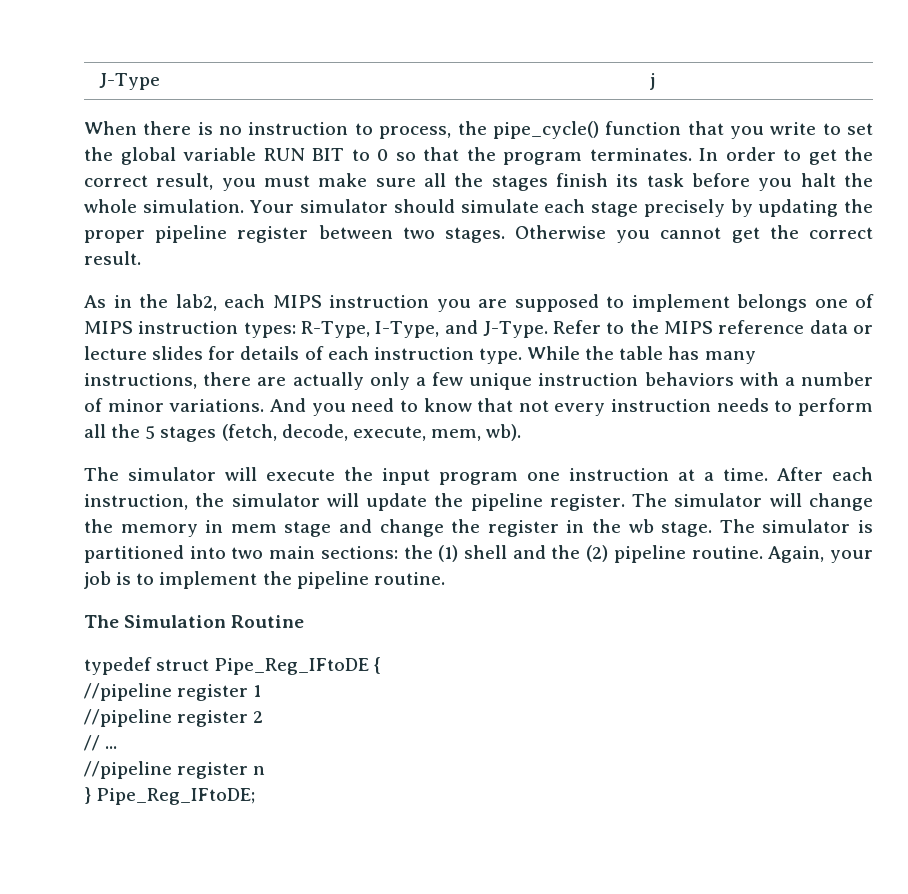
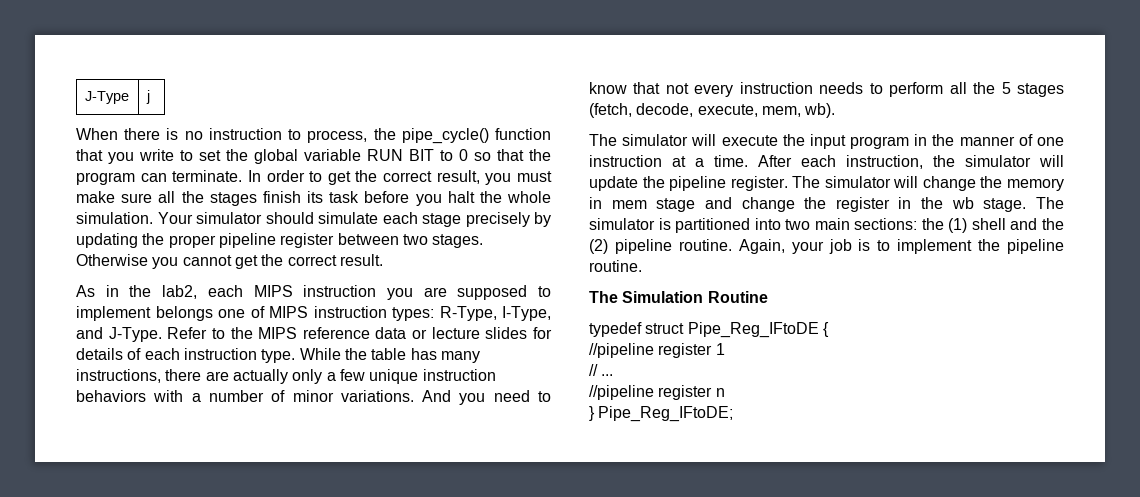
- When there is no instruction to process, the pipe_cycle() function that you write to set the global variable RUN BIT to 0 so that the program terminates.
+ When there is no instruction to process, the pipe_cycle() function that you write to set the global variable RUN BIT to 0 so that the program can terminate.
- The simulator will execute the input program one instruction at a time.
+ The simulator will execute the input program in the manner of one instruction at a time.
- //pipeline register 2

